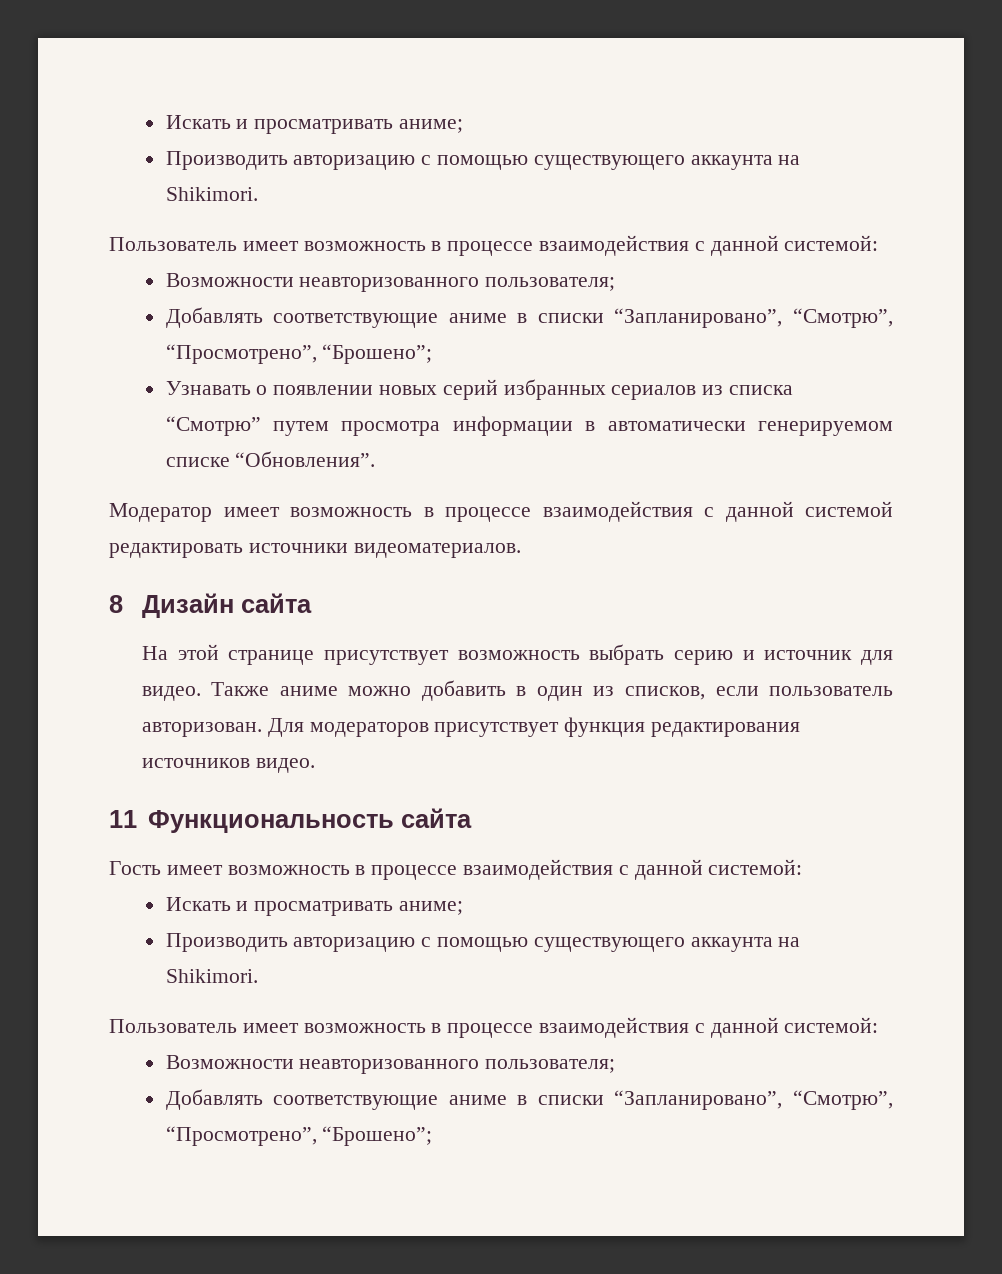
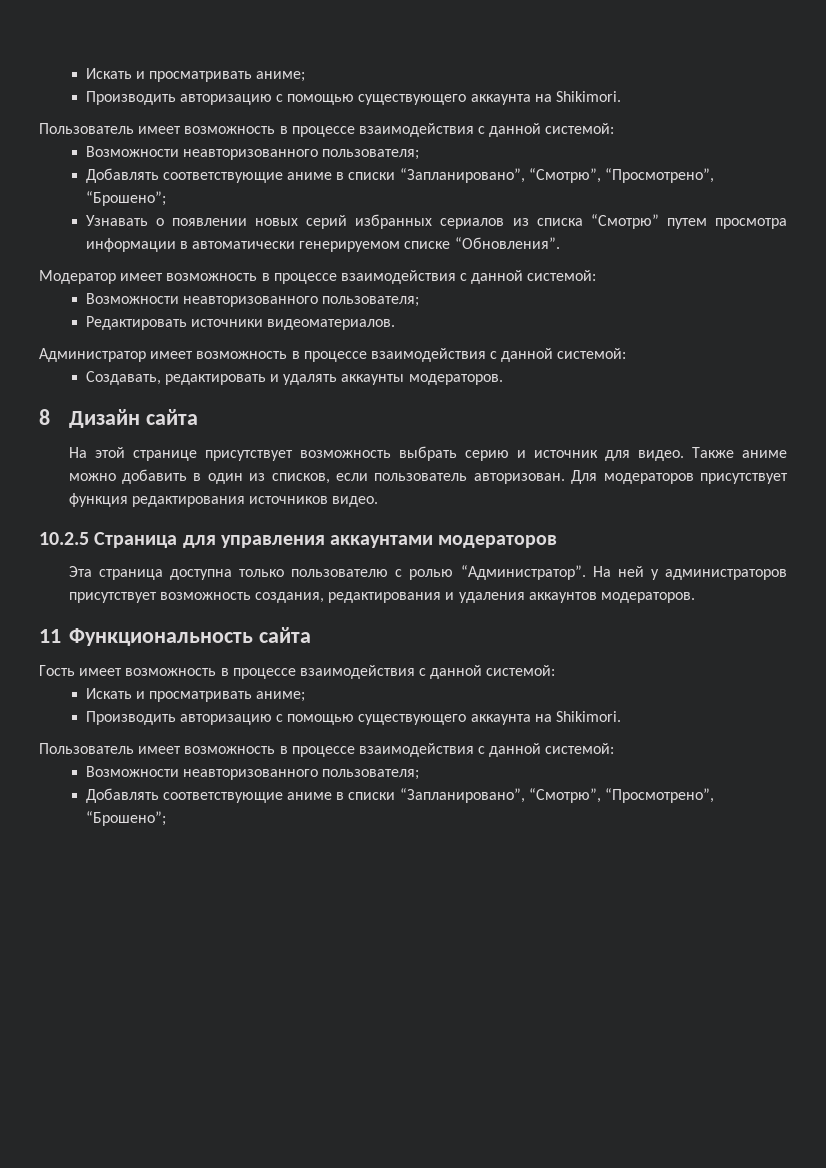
- Модератор имеет возможность в процессе взаимодействия с данной системой редактировать источники видеоматериалов.
+ Модератор имеет возможность в процессе взаимодействия с данной системой:
+ Возможности неавторизованного пользователя;
+ Редактировать источники видеоматериалов.
+ Администратор имеет возможность в процессе взаимодействия с данной системой:
+ Создавать, редактировать и удалять аккаунты модераторов.
+ 10.2.5 Страница для управления аккаунтами модераторов
+ Эта страница доступна только пользователю с ролью “Администратор”. На ней у администраторов присутствует возможность создания, редактирования и удаления аккаунтов модераторов.

